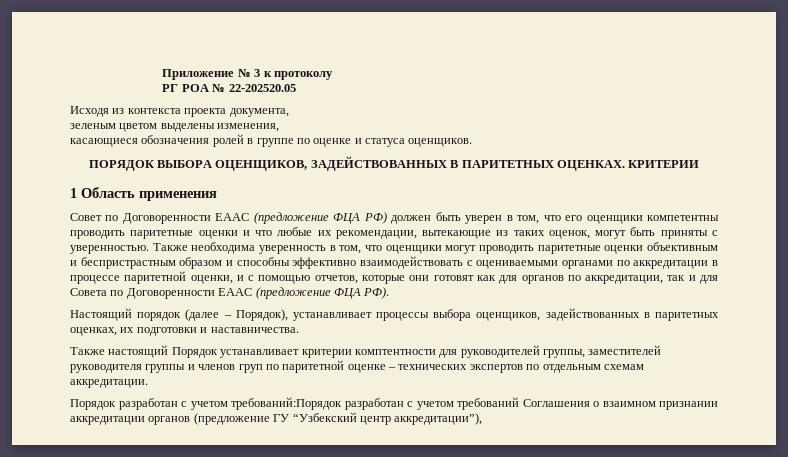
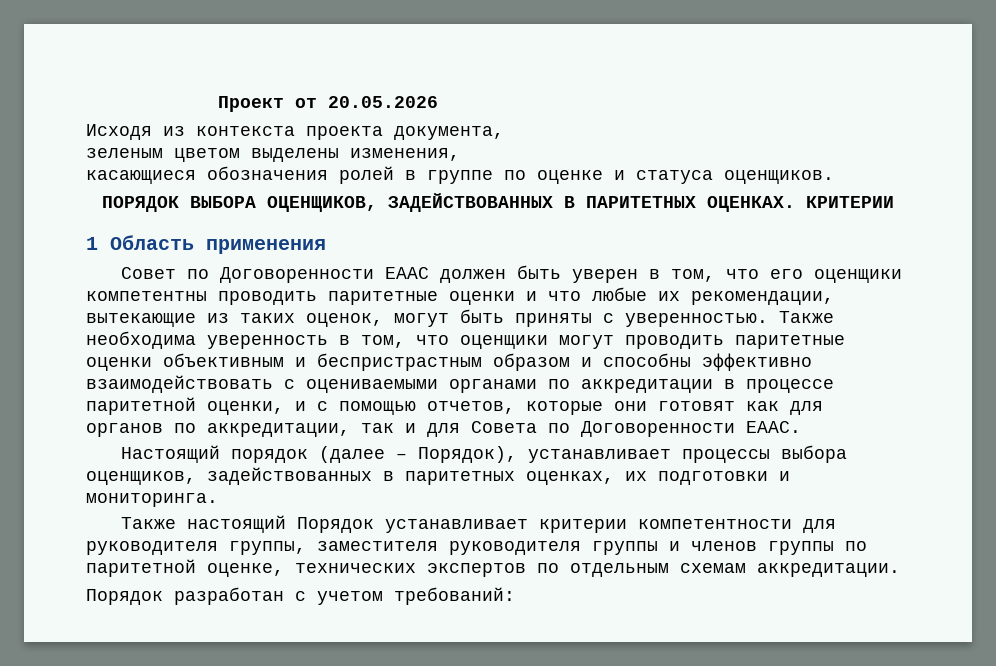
- Приложение № 3 к протоколу
- РГ РОА № 22-202520.05
+ Проект от 20.05.2026
- Совет по Договоренности ЕААС (предложение ФЦА РФ) должен быть уверен в том, что его оценщики компетентны проводить паритетные оценки и что любые их рекомендации, вытекающие из таких оценок, могут быть приняты с уверенностью.
+ Совет по Договоренности ЕААС должен быть уверен в том, что его оценщики компетентны проводить паритетные оценки и что любые их рекомендации, вытекающие из таких оценок, могут быть приняты с уверенностью.
- Также необходима уверенность в том, что оценщики могут проводить паритетные оценки объективным и беспристрастным образом и способны эффективно взаимодействовать с оцениваемыми органами по аккредитации в процессе паритетной оценки, и с помощью отчетов, которые они готовят как для органов по аккредитации, так и для Совета по Договоренности ЕААС (предложение ФЦА РФ).
+ Также необходима уверенность в том, что оценщики могут проводить паритетные оценки объективным и беспристрастным образом и способны эффективно взаимодействовать с оцениваемыми органами по аккредитации в процессе паритетной оценки, и с помощью отчетов, которые они готовят как для органов по аккредитации, так и для Совета по Договоренности ЕААС.
- Настоящий порядок (далее – Порядок), устанавливает процессы выбора оценщиков, задействованных в паритетных оценках, их подготовки и наставничества.
+ Настоящий порядок (далее – Порядок), устанавливает процессы выбора оценщиков, задействованных в паритетных оценках, их подготовки и мониторинга.
- Также настоящий Порядок устанавливает критерии комптентности для руководителей группы, заместителей руководителя группы и членов груп по паритетной оценке – технических экспертов по отдельным схемам аккредитации.
+ Также настоящий Порядок устанавливает критерии компетентности для руководителя группы, заместителя руководителя группы и членов группы по паритетной оценке, технических экспертов по отдельным схемам аккредитации.
- Порядок разработан с учетом требований:Порядок разработан с учетом требований Соглашения о взаимном признании аккредитации органов (предложение ГУ “Узбекский центр аккредитации”),
+ Порядок разработан с учетом требований:

